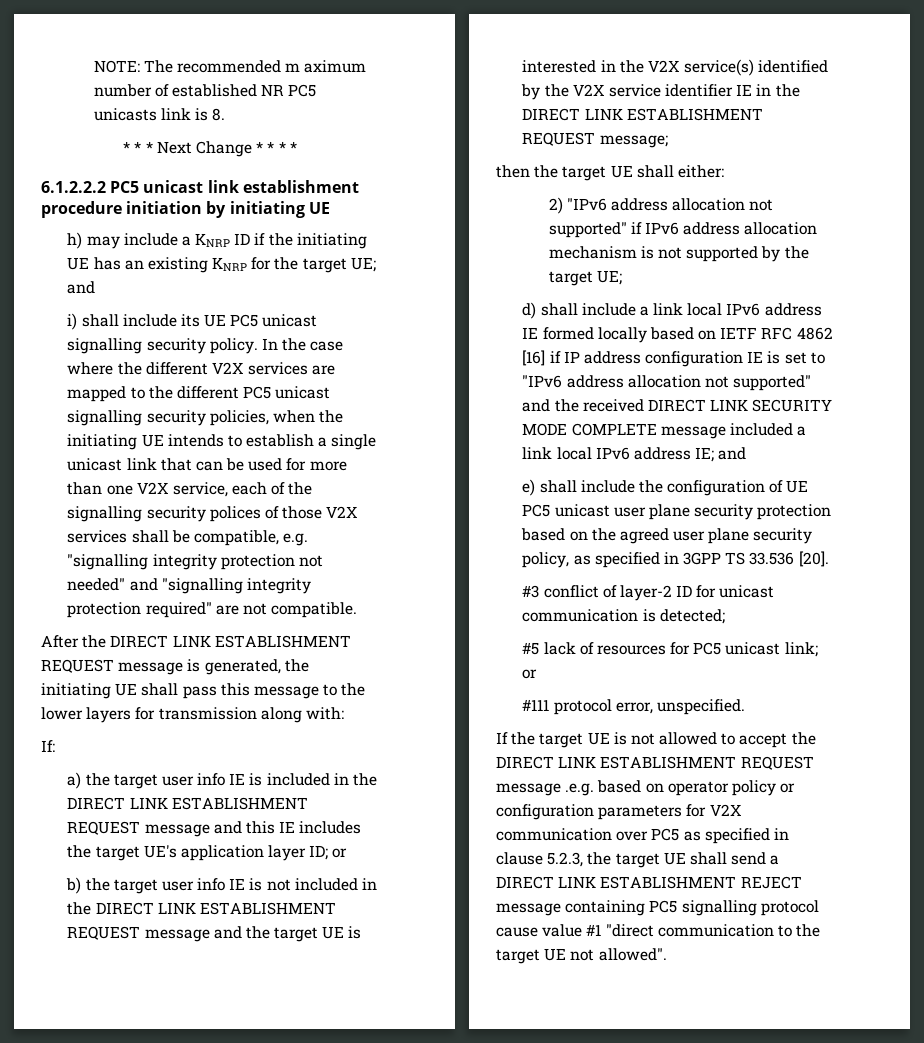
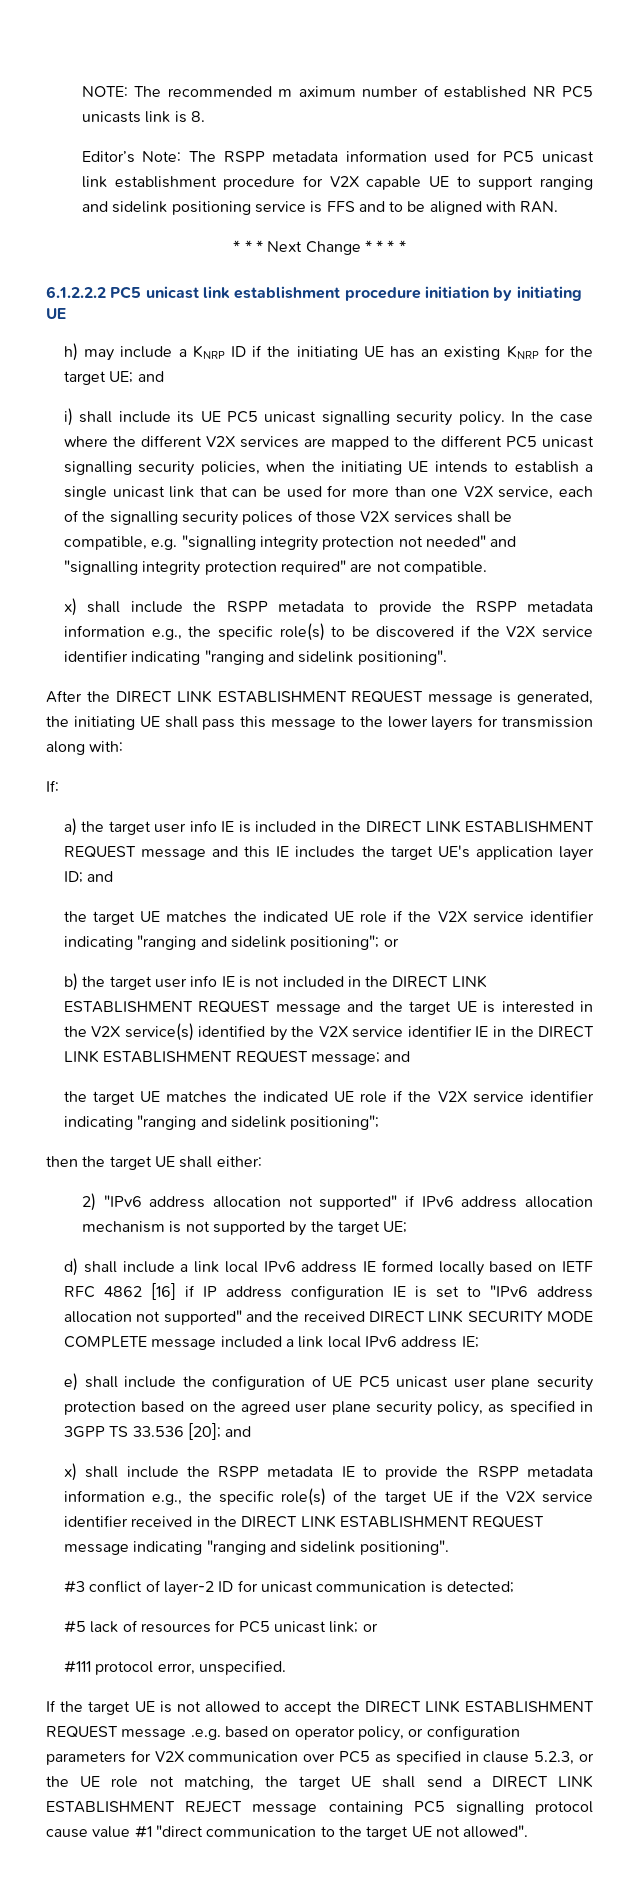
+ Editor’s Note: The RSPP metadata information used for PC5 unicast link establishment procedure for V2X capable UE to support ranging and sidelink positioning service is FFS and to be aligned with RAN.
+ x) shall include the RSPP metadata to provide the RSPP metadata information e.g., the specific role(s) to be discovered if the V2X service identifier indicating "ranging and sidelink positioning".
- a) the target user info IE is included in the DIRECT LINK ESTABLISHMENT REQUEST message and this IE includes the target UE's application layer ID; or
+ a) the target user info IE is included in the DIRECT LINK ESTABLISHMENT REQUEST message and this IE includes the target UE's application layer ID; and
+ the target UE matches the indicated UE role if the V2X service identifier indicating "ranging and sidelink positioning"; or
- b) the target user info IE is not included in the DIRECT LINK ESTABLISHMENT REQUEST message and the target UE is interested in the V2X service(s) identified by the V2X service identifier IE in the DIRECT LINK ESTABLISHMENT REQUEST message;
+ b) the target user info IE is not included in the DIRECT LINK ESTABLISHMENT REQUEST message and the target UE is interested in the V2X service(s) identified by the V2X service identifier IE in the DIRECT LINK ESTABLISHMENT REQUEST message; and
+ the target UE matches the indicated UE role if the V2X service identifier indicating "ranging and sidelink positioning";
- d) shall include a link local IPv6 address IE formed locally based on IETF RFC 4862 [16] if IP address configuration IE is set to "IPv6 address allocation not supported" and the received DIRECT LINK SECURITY MODE COMPLETE message included a link local IPv6 address IE; and
+ d) shall include a link local IPv6 address IE formed locally based on IETF RFC 4862 [16] if IP address configuration IE is set to "IPv6 address allocation not supported" and the received DIRECT LINK SECURITY MODE COMPLETE message included a link local IPv6 address IE;
- e) shall include the configuration of UE PC5 unicast user plane security protection based on the agreed user plane security policy, as specified in 3GPP TS 33.536 [20].
+ e) shall include the configuration of UE PC5 unicast user plane security protection based on the agreed user plane security policy, as specified in 3GPP TS 33.536 [20]; and
+ x) shall include the RSPP metadata IE to provide the RSPP metadata information e.g., the specific role(s) of the target UE if the V2X service identifier received in the DIRECT LINK ESTABLISHMENT REQUEST message indicating "ranging and sidelink positioning".
- If the target UE is not allowed to accept the DIRECT LINK ESTABLISHMENT REQUEST message .e.g. based on operator policy or configuration parameters for V2X communication over PC5 as specified in clause 5.2.3, the target UE shall send a DIRECT LINK ESTABLISHMENT REJECT message containing PC5 signalling protocol cause value #1 "direct communication to the target UE not allowed".
+ If the target UE is not allowed to accept the DIRECT LINK ESTABLISHMENT REQUEST message .e.g. based on operator policy, or configuration parameters for V2X communication over PC5 as specified in clause 5.2.3, or the UE role not matching, the target UE shall send a DIRECT LINK ESTABLISHMENT REJECT message containing PC5 signalling protocol cause value #1 "direct communication to the target UE not allowed".

